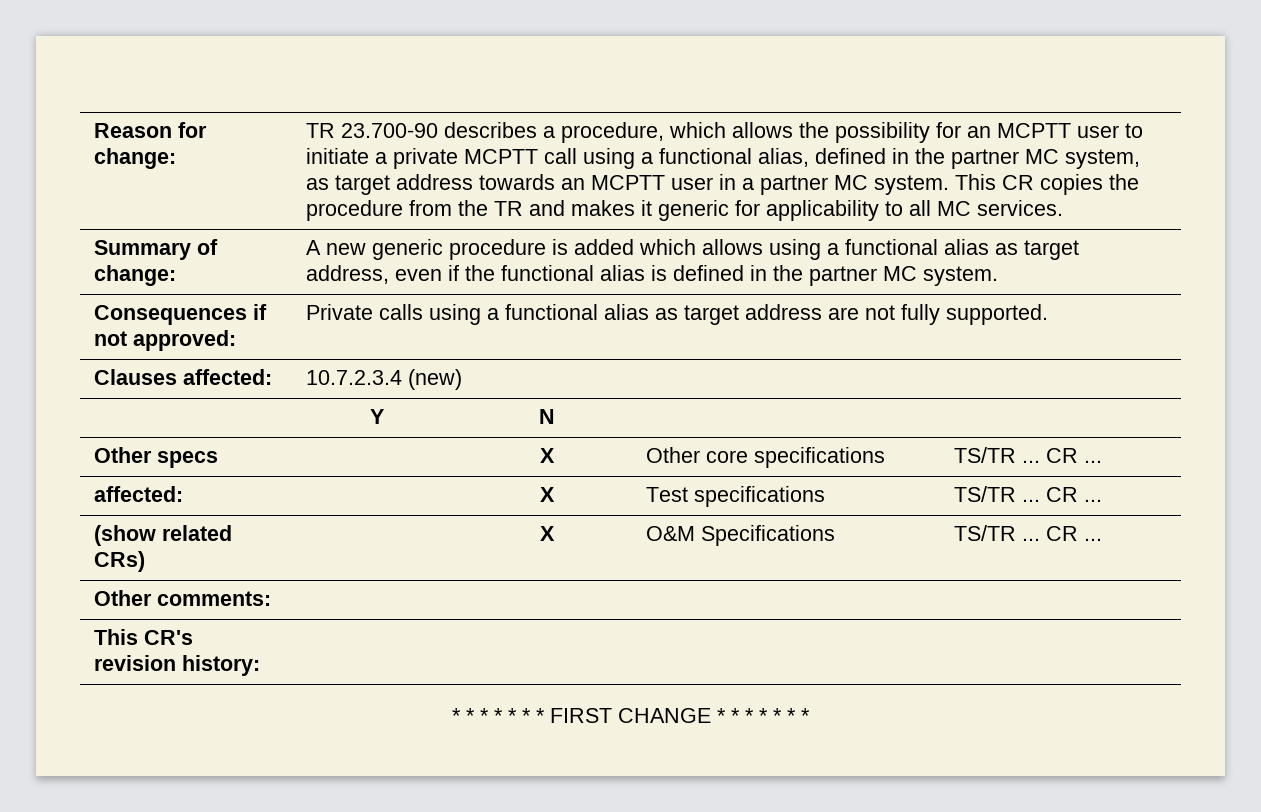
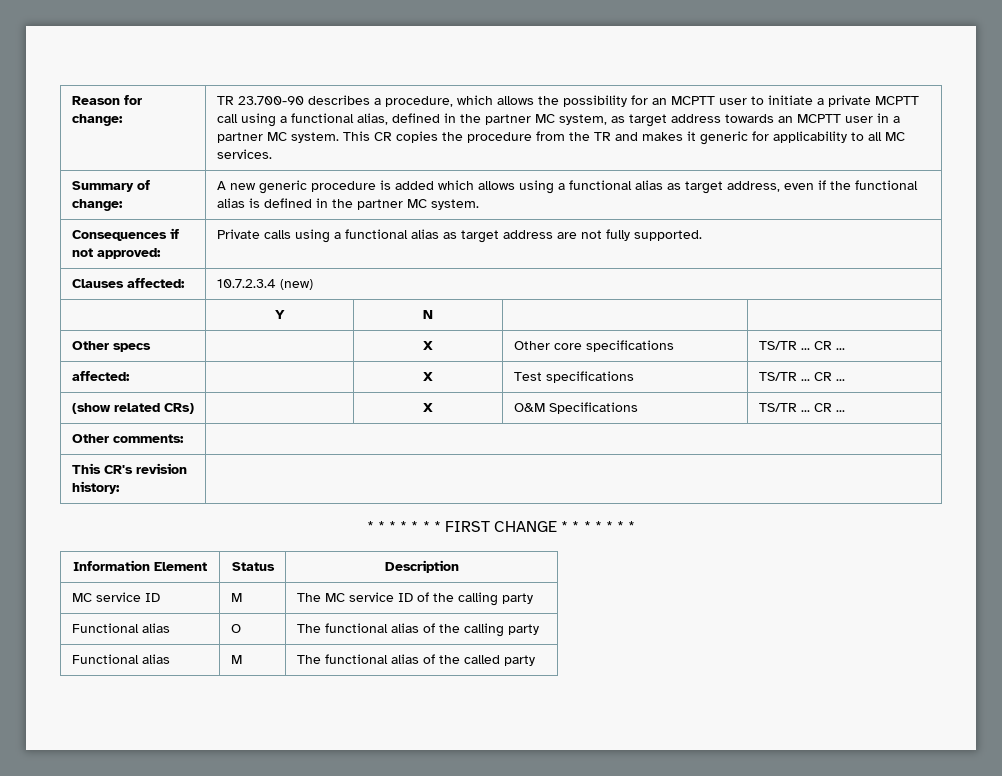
+ Information Element | Status | Description
+ MC service ID | M | The MC service ID of the calling party
+ Functional alias | O | The functional alias of the calling party
+ Functional alias | M | The functional alias of the called party

